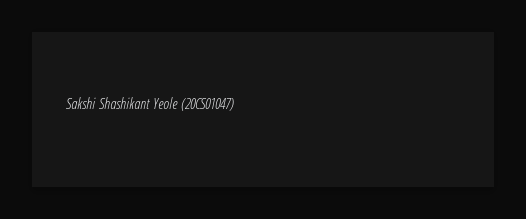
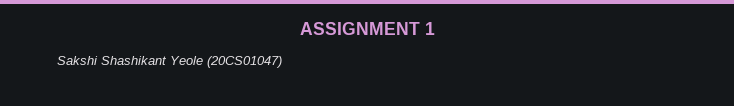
+ ASSIGNMENT 1

